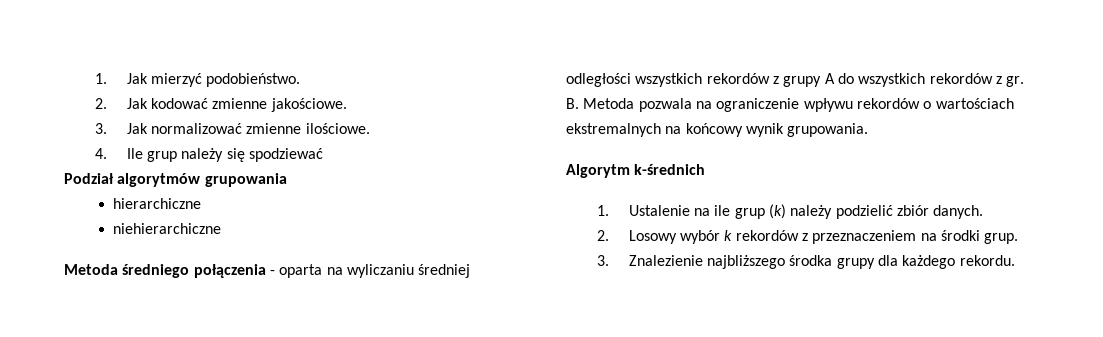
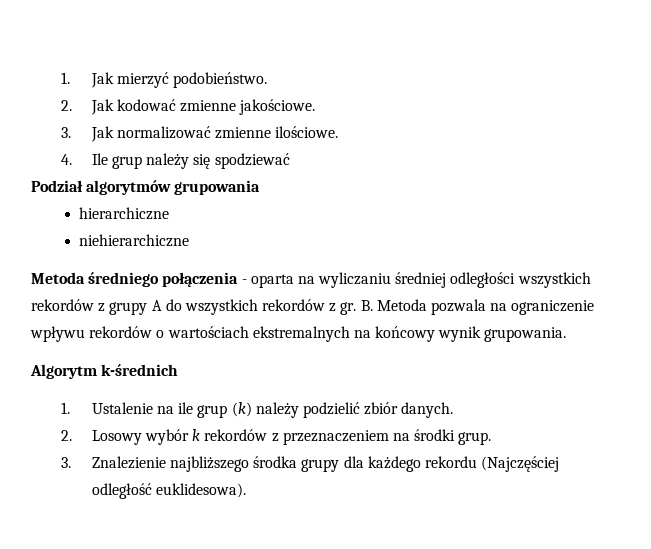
- 3. Znalezienie najbliższego środka grupy dla każdego rekordu.
+ 3. Znalezienie najbliższego środka grupy dla każdego rekordu (Najczęściej odległość euklidesowa).

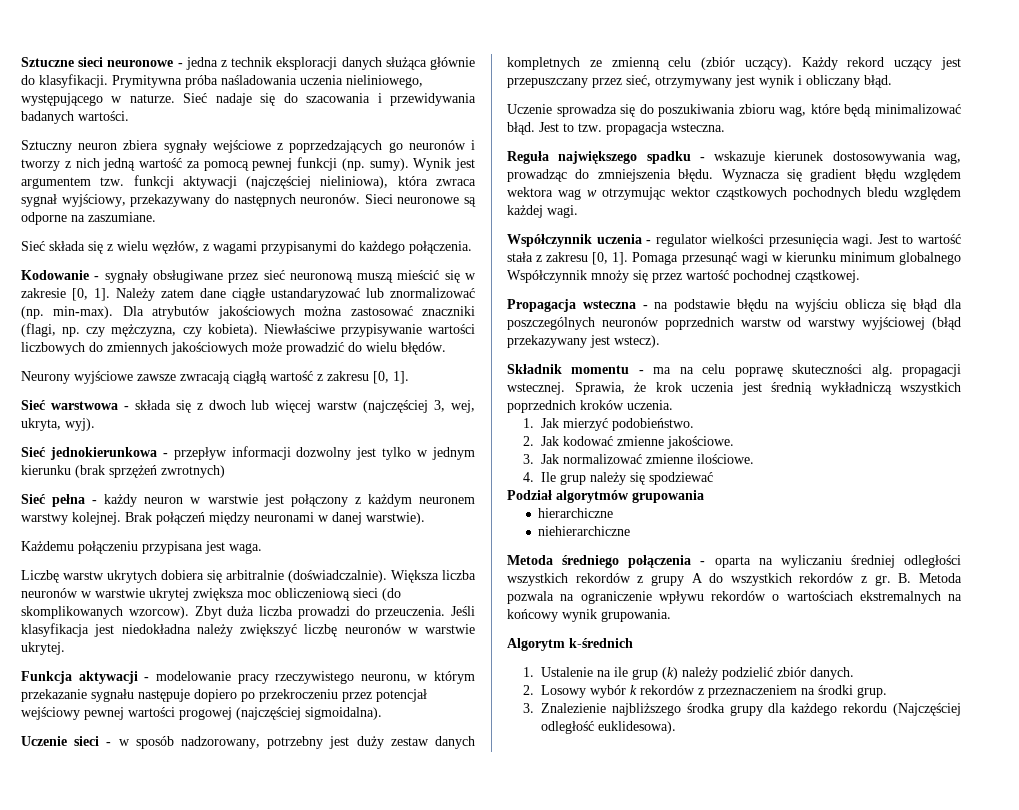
+ Sztuczne sieci neuronowe - jedna z technik eksploracji danych służąca głównie do klasyfikacji. Prymitywna próba naśladowania uczenia nieliniowego, występującego w naturze. Sieć nadaje się do szacowania i przewidywania badanych wartości.
+ Sztuczny neuron zbiera sygnały wejściowe z poprzedzających go neuronów i tworzy z nich jedną wartość za pomocą pewnej funkcji (np. sumy). Wynik jest argumentem tzw. funkcji aktywacji (najczęściej nieliniowa), która zwraca sygnał wyjściowy, przekazywany do następnych neuronów. Sieci neuronowe są odporne na zaszumiane.
+ Sieć składa się z wielu węzłów, z wagami przypisanymi do każdego połączenia.
+ Kodowanie - sygnały obsługiwane przez sieć neuronową muszą mieścić się w zakresie [0, 1]. Należy zatem dane ciągłe ustandaryzować lub znormalizować (np. min-max). Dla atrybutów jakościowych można zastosować znaczniki (flagi, np. czy mężczyzna, czy kobieta). Niewłaściwe przypisywanie wartości liczbowych do zmiennych jakościowych może prowadzić do wielu błędów.
+ Neurony wyjściowe zawsze zwracają ciągłą wartość z zakresu [0, 1].
+ Sieć warstwowa - składa się z dwoch lub więcej warstw (najczęściej 3, wej, ukryta, wyj).
+ Sieć jednokierunkowa - przepływ informacji dozwolny jest tylko w jednym kierunku (brak sprzężeń zwrotnych)
+ Sieć pełna - każdy neuron w warstwie jest połączony z każdym neuronem warstwy kolejnej. Brak połączeń między neuronami w danej warstwie).
+ Każdemu połączeniu przypisana jest waga.
+ Liczbę warstw ukrytych dobiera się arbitralnie (doświadczalnie). Większa liczba neuronów w warstwie ukrytej zwiększa moc obliczeniową sieci (do skomplikowanych wzorcow). Zbyt duża liczba prowadzi do przeuczenia. Jeśli klasyfikacja jest niedokładna należy zwiększyć liczbę neuronów w warstwie ukrytej.
+ Funkcja aktywacji - modelowanie pracy rzeczywistego neuronu, w którym przekazanie sygnału następuje dopiero po przekroczeniu przez potencjał wejściowy pewnej wartości progowej (najczęściej sigmoidalna).
+ Uczenie sieci - w sposób nadzorowany, potrzebny jest duży zestaw danych kompletnych ze zmienną celu (zbiór uczący). Każdy rekord uczący jest przepuszczany przez sieć, otrzymywany jest wynik i obliczany błąd.
+ Uczenie sprowadza się do poszukiwania zbioru wag, które będą minimalizować błąd. Jest to tzw. propagacja wsteczna.
+ Reguła największego spadku - wskazuje kierunek dostosowywania wag, prowadząc do zmniejszenia błędu. Wyznacza się gradient błędu względem wektora wag w otrzymując wektor cząstkowych pochodnych bledu względem każdej wagi.
+ Współczynnik uczenia - regulator wielkości przesunięcia wagi. Jest to wartość stała z zakresu [0, 1]. Pomaga przesunąć wagi w kierunku minimum globalnego Współczynnik mnoży się przez wartość pochodnej cząstkowej.
+ Propagacja wsteczna - na podstawie błędu na wyjściu oblicza się błąd dla poszczególnych neuronów poprzednich warstw od warstwy wyjściowej (błąd przekazywany jest wstecz).
+ Składnik momentu - ma na celu poprawę skuteczności alg. propagacji wstecznej. Sprawia, że krok uczenia jest średnią wykładniczą wszystkich poprzednich kroków uczenia.

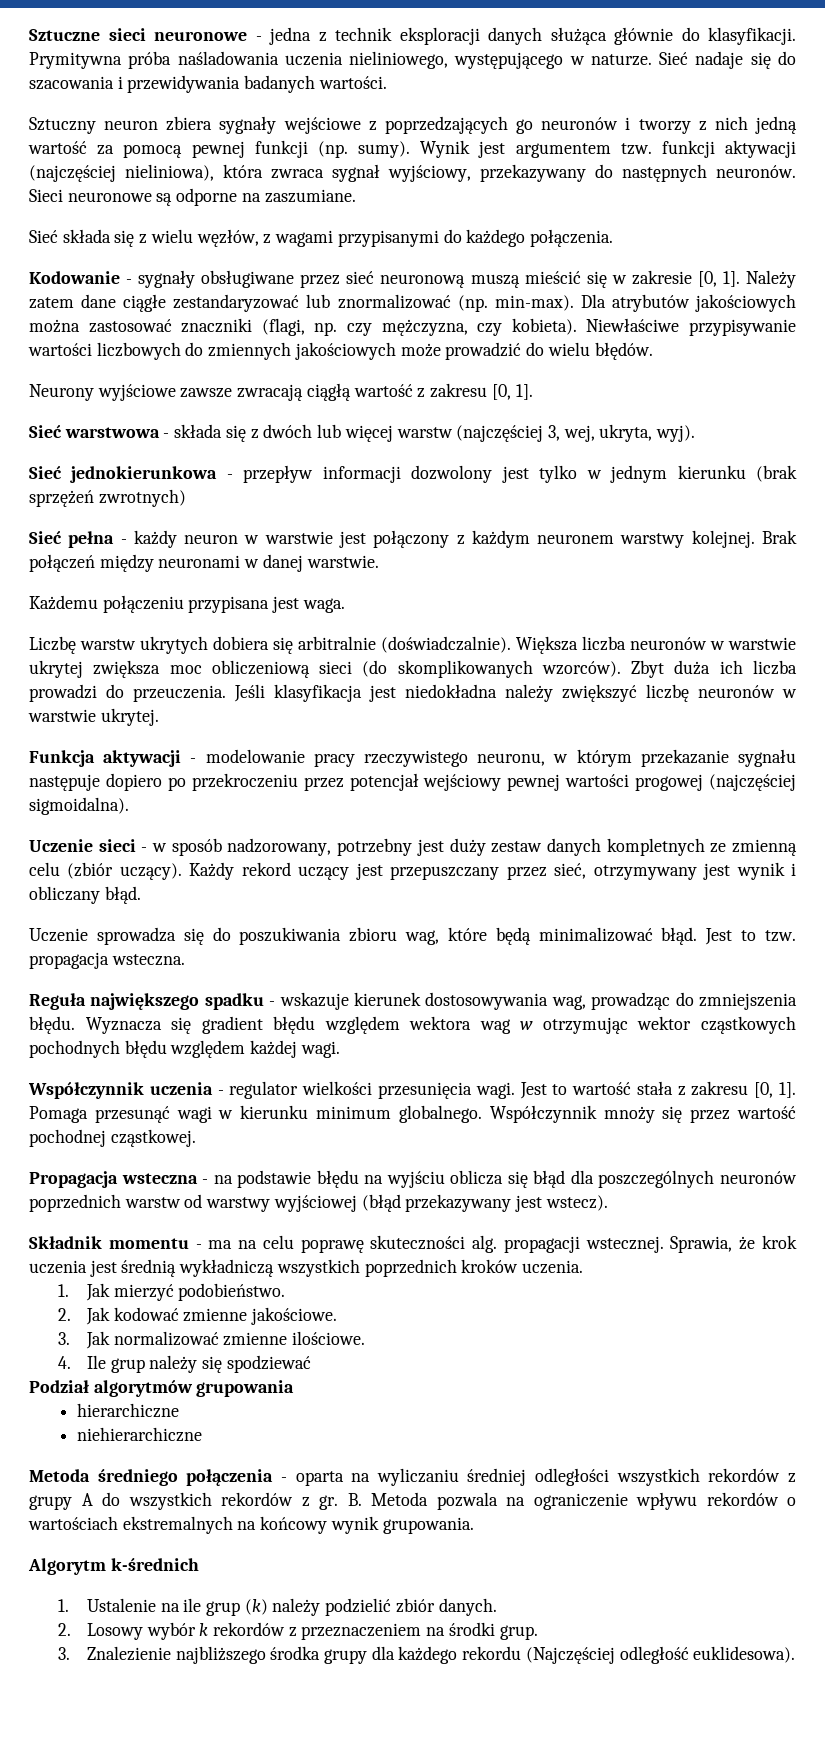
- Należy zatem dane ciągłe ustandaryzować lub znormalizować (np. min-max).
+ Należy zatem dane ciągłe zestandaryzować lub znormalizować (np. min-max).
- Sieć warstwowa - składa się z dwoch lub więcej warstw (najczęściej 3, wej, ukryta, wyj).
+ Sieć warstwowa - składa się z dwóch lub więcej warstw (najczęściej 3, wej, ukryta, wyj).
- Sieć jednokierunkowa - przepływ informacji dozwolny jest tylko w jednym kierunku (brak sprzężeń zwrotnych)
+ Sieć jednokierunkowa - przepływ informacji dozwolony jest tylko w jednym kierunku (brak sprzężeń zwrotnych)
- Brak połączeń między neuronami w danej warstwie).
+ Brak połączeń między neuronami w danej warstwie.
- Większa liczba neuronów w warstwie ukrytej zwiększa moc obliczeniową sieci (do skomplikowanych wzorcow).
+ Większa liczba neuronów w warstwie ukrytej zwiększa moc obliczeniową sieci (do skomplikowanych wzorców).
- Zbyt duża liczba prowadzi do przeuczenia.
+ Zbyt duża ich liczba prowadzi do przeuczenia.
- Wyznacza się gradient błędu względem wektora wag w otrzymując wektor cząstkowych pochodnych bledu względem każdej wagi.
+ Wyznacza się gradient błędu względem wektora wag w otrzymując wektor cząstkowych pochodnych błędu względem każdej wagi.
- Pomaga przesunąć wagi w kierunku minimum globalnego Współczynnik mnoży się przez wartość pochodnej cząstkowej.
+ Pomaga przesunąć wagi w kierunku minimum globalnego. Współczynnik mnoży się przez wartość pochodnej cząstkowej.

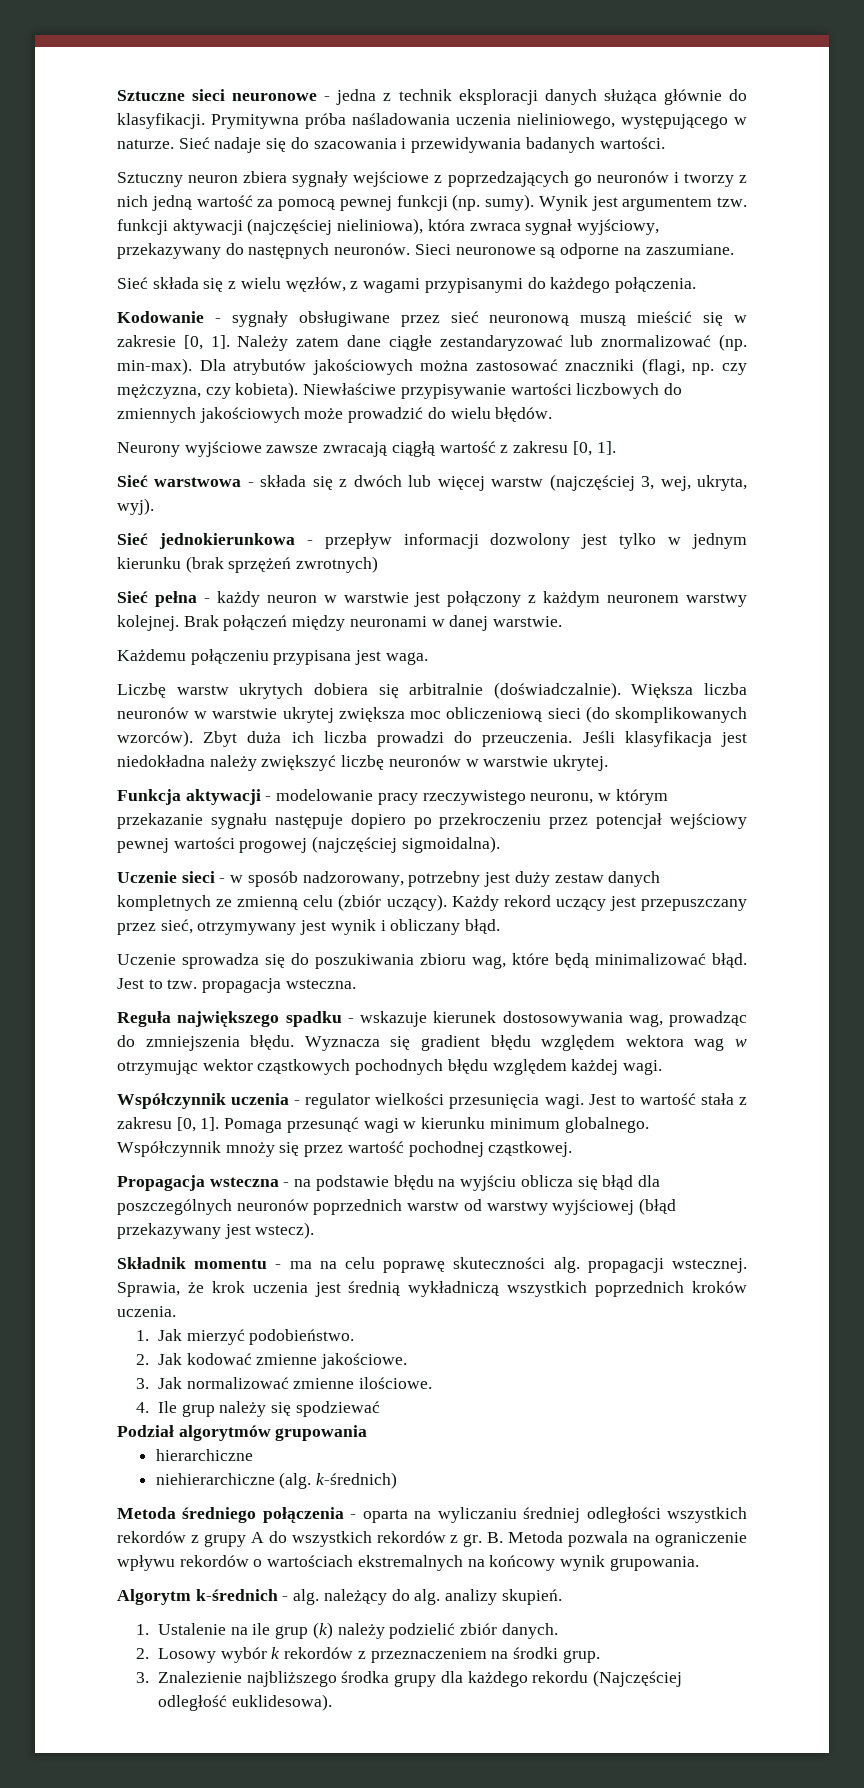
- niehierarchiczne
+ niehierarchiczne (alg. k-średnich)
- Algorytm k-średnich
+ Algorytm k-średnich - alg. należący do alg. analizy skupień.

